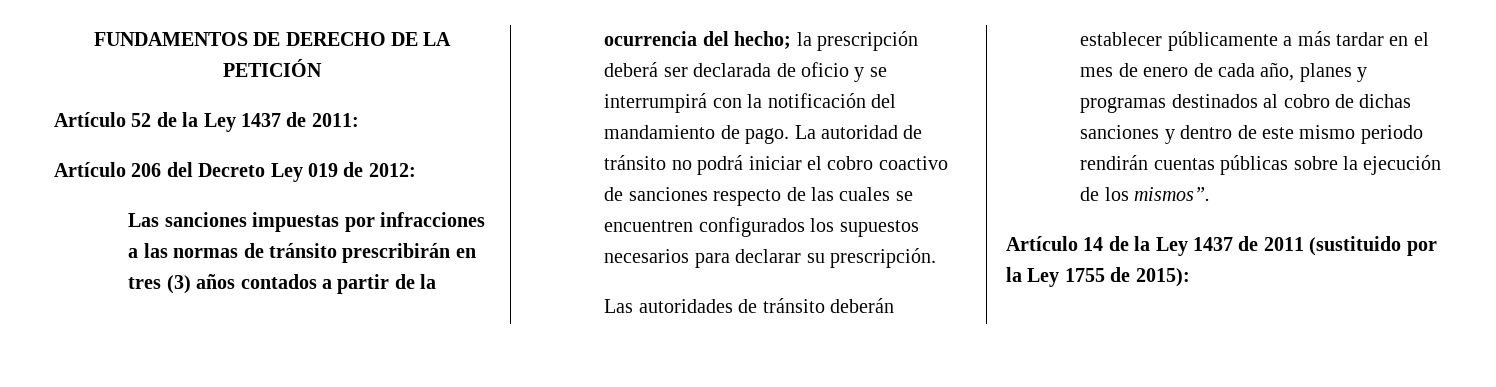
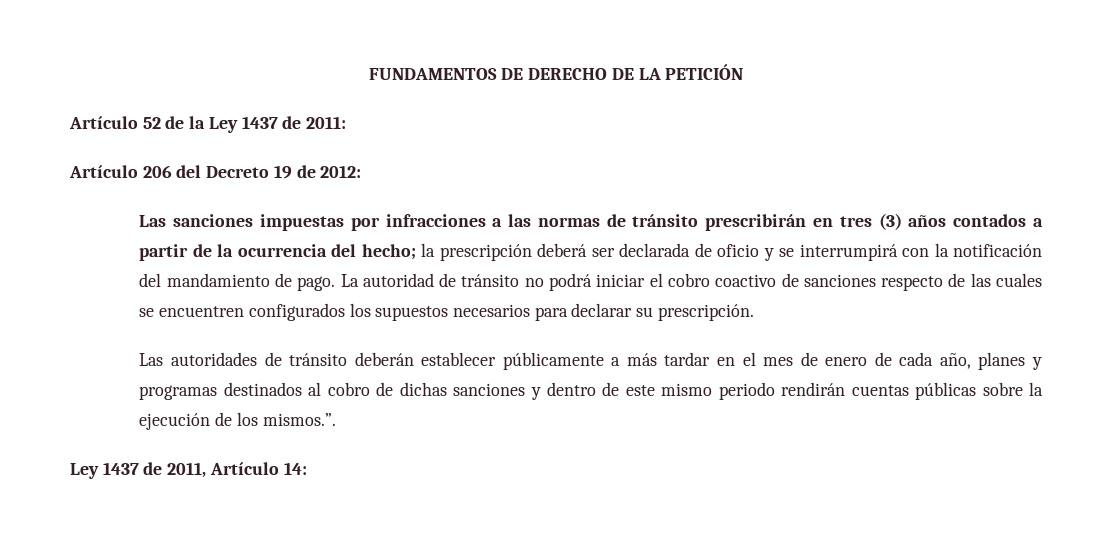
- Artículo 206 del Decreto Ley 019 de 2012:
+ Artículo 206 del Decreto 19 de 2012:
- Las autoridades de tránsito deberán establecer públicamente a más tardar en el mes de enero de cada año, planes y programas destinados al cobro de dichas sanciones y dentro de este mismo periodo rendirán cuentas públicas sobre la ejecución de los mismos”.
- Artículo 14 de la Ley 1437 de 2011 (sustituido por la Ley 1755 de 2015):
+ Las autoridades de tránsito deberán establecer públicamente a más tardar en el mes de enero de cada año, planes y programas destinados al cobro de dichas sanciones y dentro de este mismo periodo rendirán cuentas públicas sobre la ejecución de los mismos.”.
+ Ley 1437 de 2011, Artículo 14:

